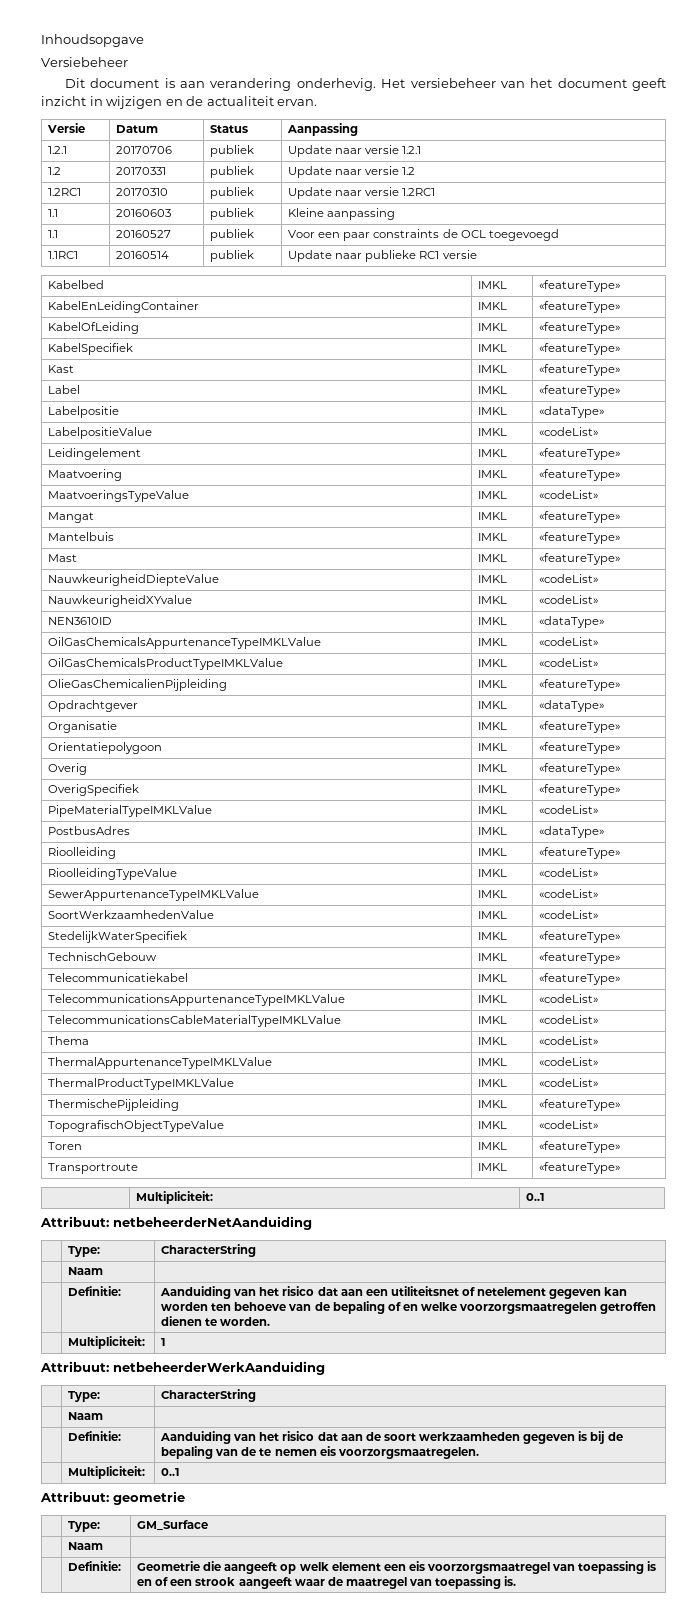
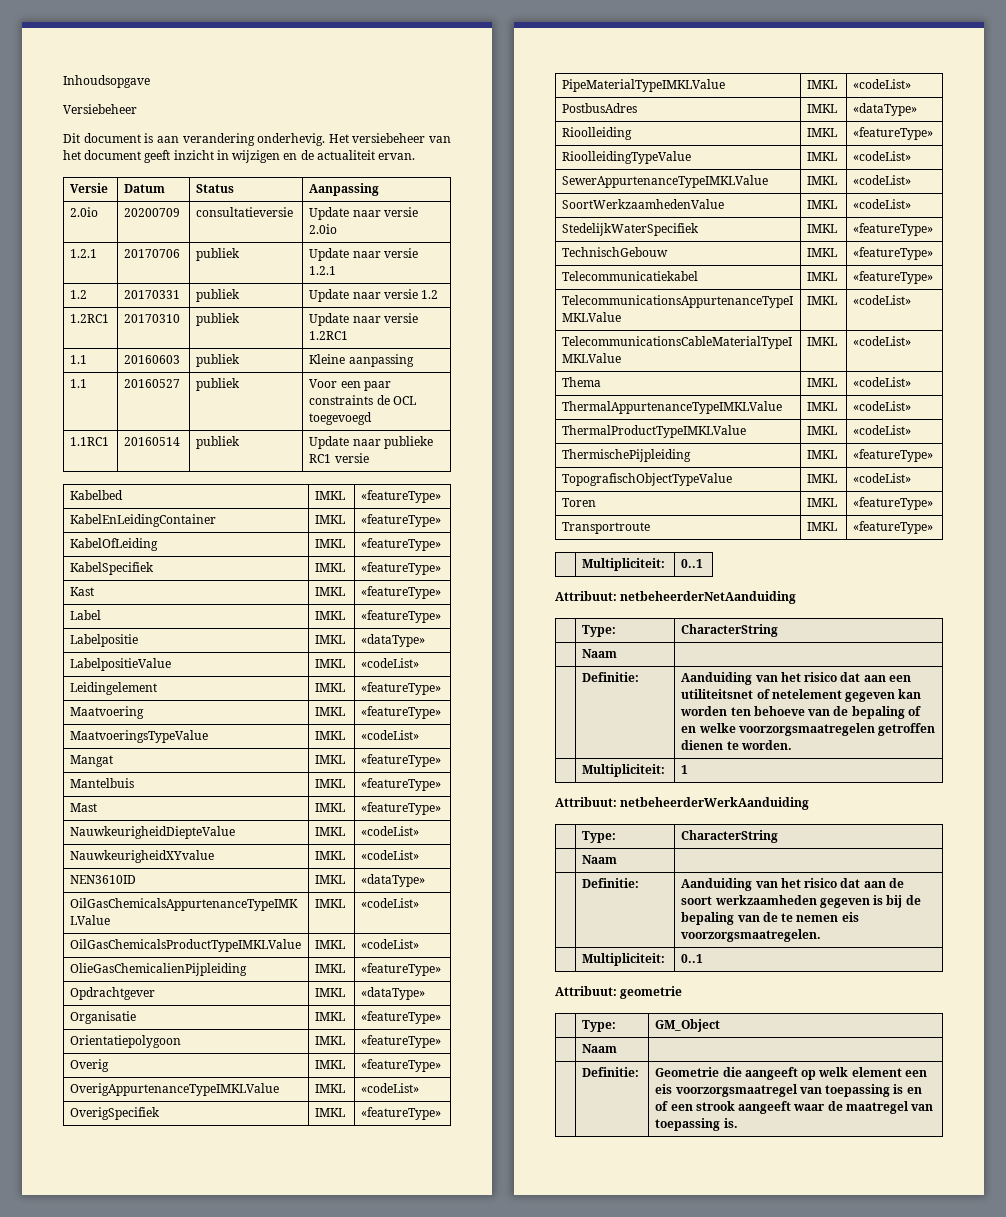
+ 2.0io | 20200709 | consultatieversie | Update naar versie 2.0io
+ OverigAppurtenanceTypeIMKLValue | IMKL | «codeList»
- | Type: | GM_Surface
+ | Type: | GM_Object

